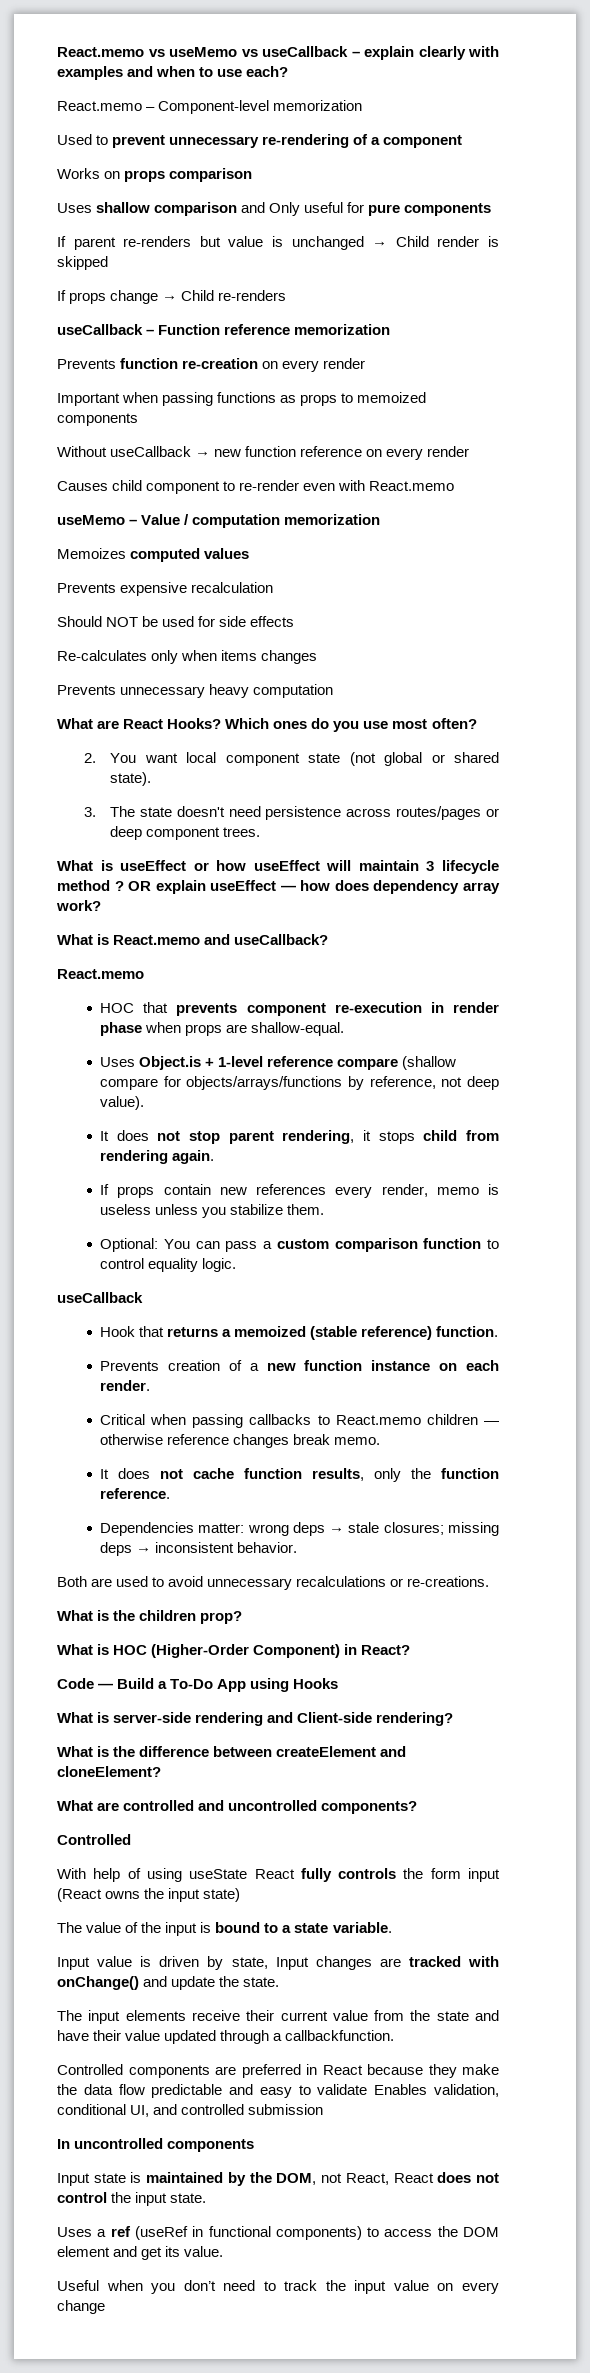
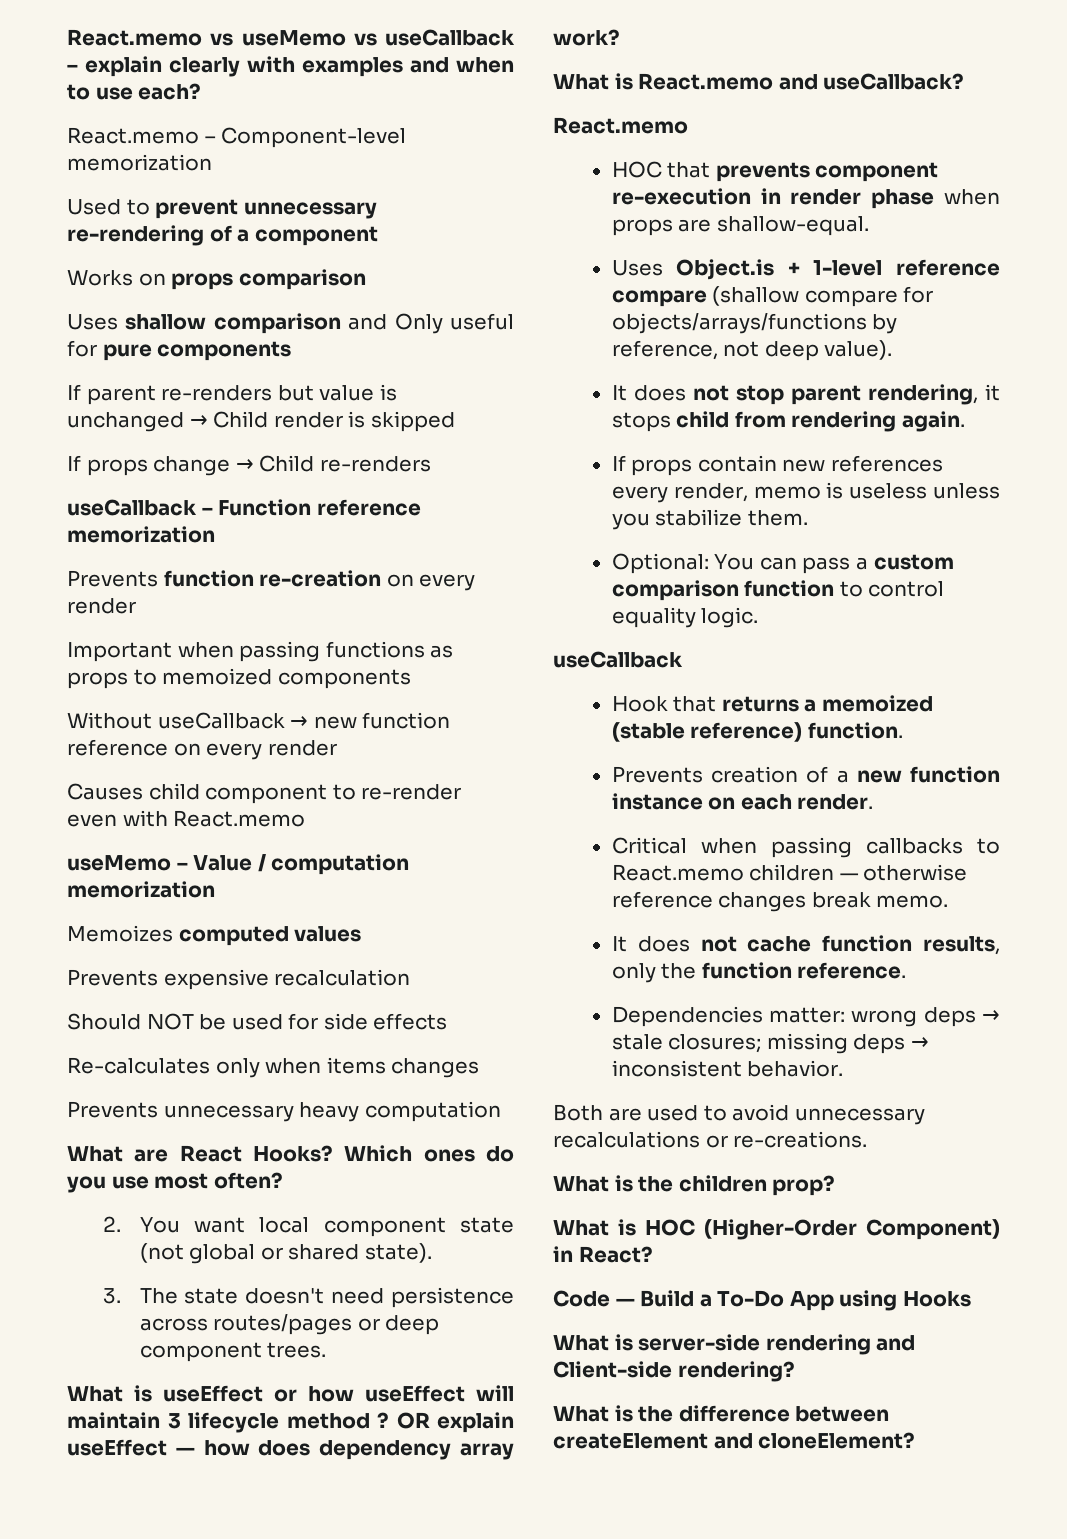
- What are controlled and uncontrolled components?
- Controlled
- With help of using useState React fully controls the form input (React owns the input state)
- The value of the input is bound to a state variable.
- Input value is driven by state, Input changes are tracked with onChange() and update the state.
- The input elements receive their current value from the state and have their value updated through a callbackfunction.
- Controlled components are preferred in React because they make the data flow predictable and easy to validate Enables validation, conditional UI, and controlled submission
- In uncontrolled components
- Input state is maintained by the DOM, not React, React does not control the input state.
- Uses a ref (useRef in functional components) to access the DOM element and get its value.
- Useful when you don’t need to track the input value on every change

